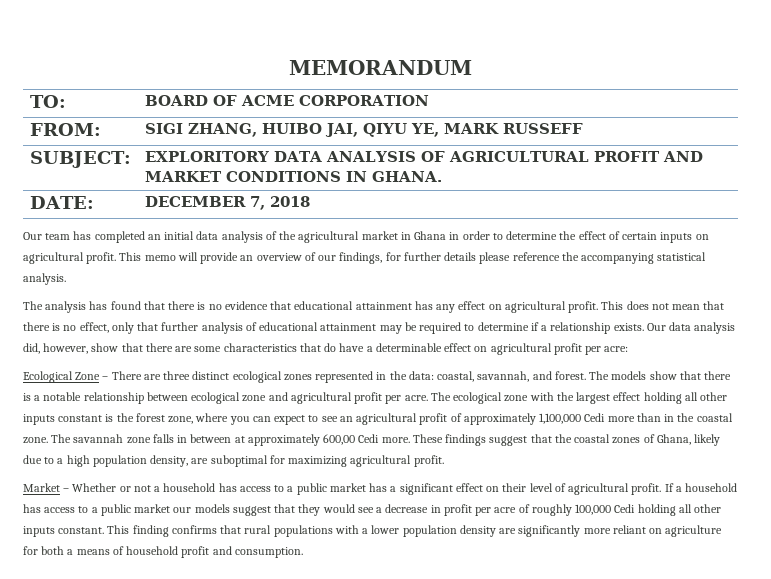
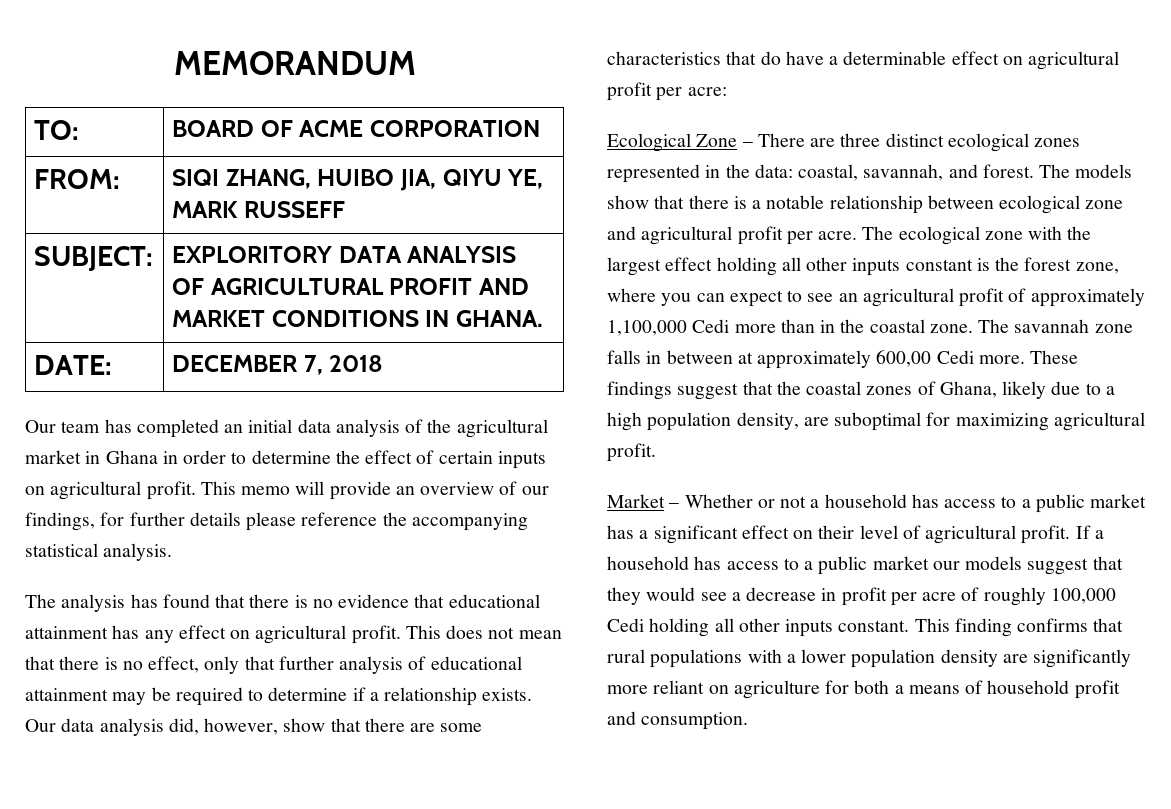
- FROM: | SIGI ZHANG, HUIBO JAI, QIYU YE, MARK RUSSEFF
+ FROM: | SIQI ZHANG, HUIBO JIA, QIYU YE, MARK RUSSEFF

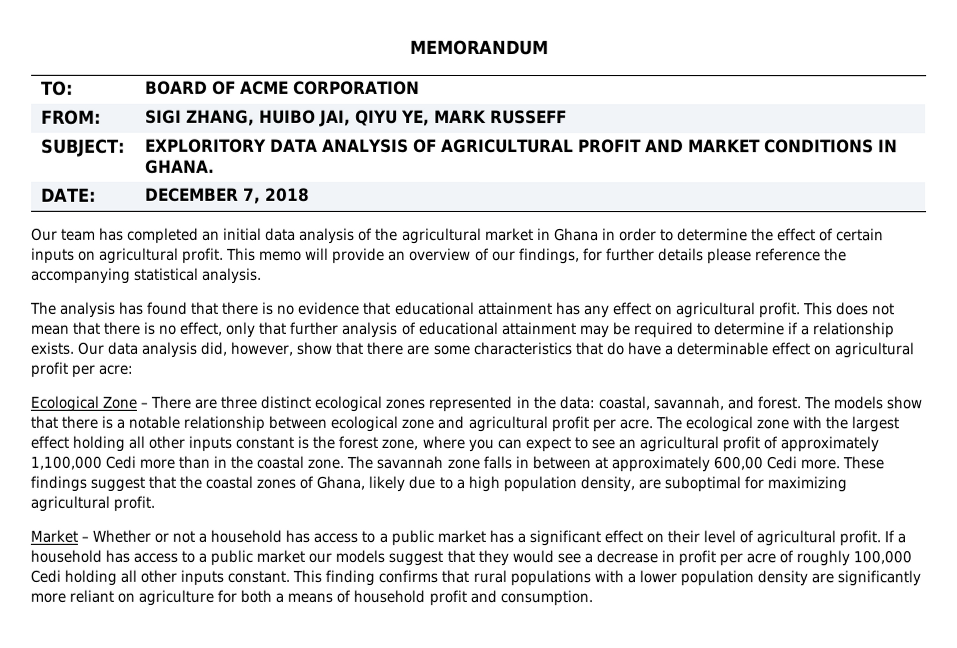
- FROM: | SIQI ZHANG, HUIBO JIA, QIYU YE, MARK RUSSEFF
+ FROM: | SIGI ZHANG, HUIBO JAI, QIYU YE, MARK RUSSEFF

